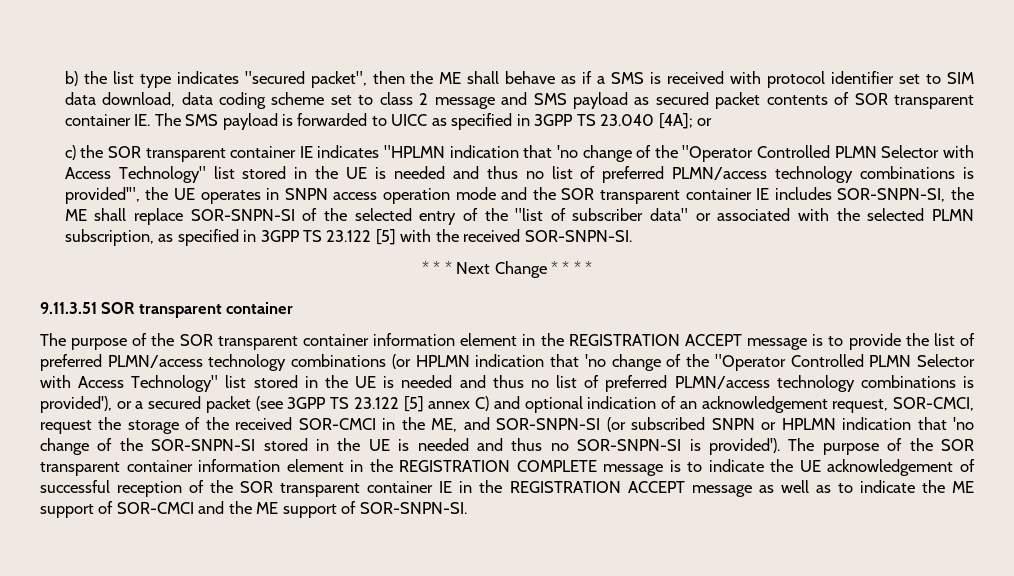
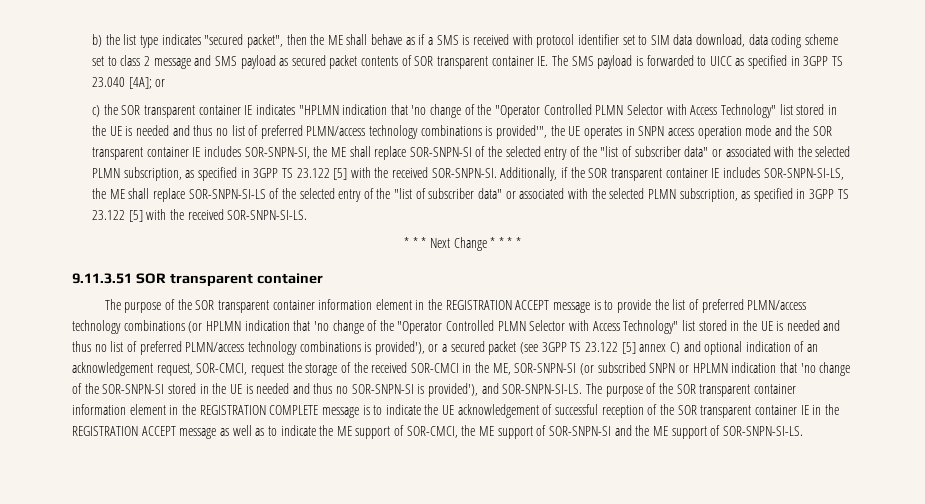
+ Additionally, if the SOR transparent container IE includes SOR-SNPN-SI-LS, the ME shall replace SOR-SNPN-SI-LS of the selected entry of the "list of subscriber data" or associated with the selected PLMN subscription, as specified in 3GPP TS 23.122 [5] with the received SOR-SNPN-SI-LS.
- The purpose of the SOR transparent container information element in the REGISTRATION ACCEPT message is to provide the list of preferred PLMN/access technology combinations (or HPLMN indication that 'no change of the "Operator Controlled PLMN Selector with Access Technology" list stored in the UE is needed and thus no list of preferred PLMN/access technology combinations is provided'), or a secured packet (see 3GPP TS 23.122 [5] annex C) and optional indication of an acknowledgement request, SOR-CMCI, request the storage of the received SOR-CMCI in the ME, and SOR-SNPN-SI (or subscribed SNPN or HPLMN indication that 'no change of the SOR-SNPN-SI stored in the UE is needed and thus no SOR-SNPN-SI is provided').
+ The purpose of the SOR transparent container information element in the REGISTRATION ACCEPT message is to provide the list of preferred PLMN/access technology combinations (or HPLMN indication that 'no change of the "Operator Controlled PLMN Selector with Access Technology" list stored in the UE is needed and thus no list of preferred PLMN/access technology combinations is provided'), or a secured packet (see 3GPP TS 23.122 [5] annex C) and optional indication of an acknowledgement request, SOR-CMCI, request the storage of the received SOR-CMCI in the ME, SOR-SNPN-SI (or subscribed SNPN or HPLMN indication that 'no change of the SOR-SNPN-SI stored in the UE is needed and thus no SOR-SNPN-SI is provided'), and SOR-SNPN-SI-LS.
- The purpose of the SOR transparent container information element in the REGISTRATION COMPLETE message is to indicate the UE acknowledgement of successful reception of the SOR transparent container IE in the REGISTRATION ACCEPT message as well as to indicate the ME support of SOR-CMCI and the ME support of SOR-SNPN-SI.
+ The purpose of the SOR transparent container information element in the REGISTRATION COMPLETE message is to indicate the UE acknowledgement of successful reception of the SOR transparent container IE in the REGISTRATION ACCEPT message as well as to indicate the ME support of SOR-CMCI, the ME support of SOR-SNPN-SI and the ME support of SOR-SNPN-SI-LS.

